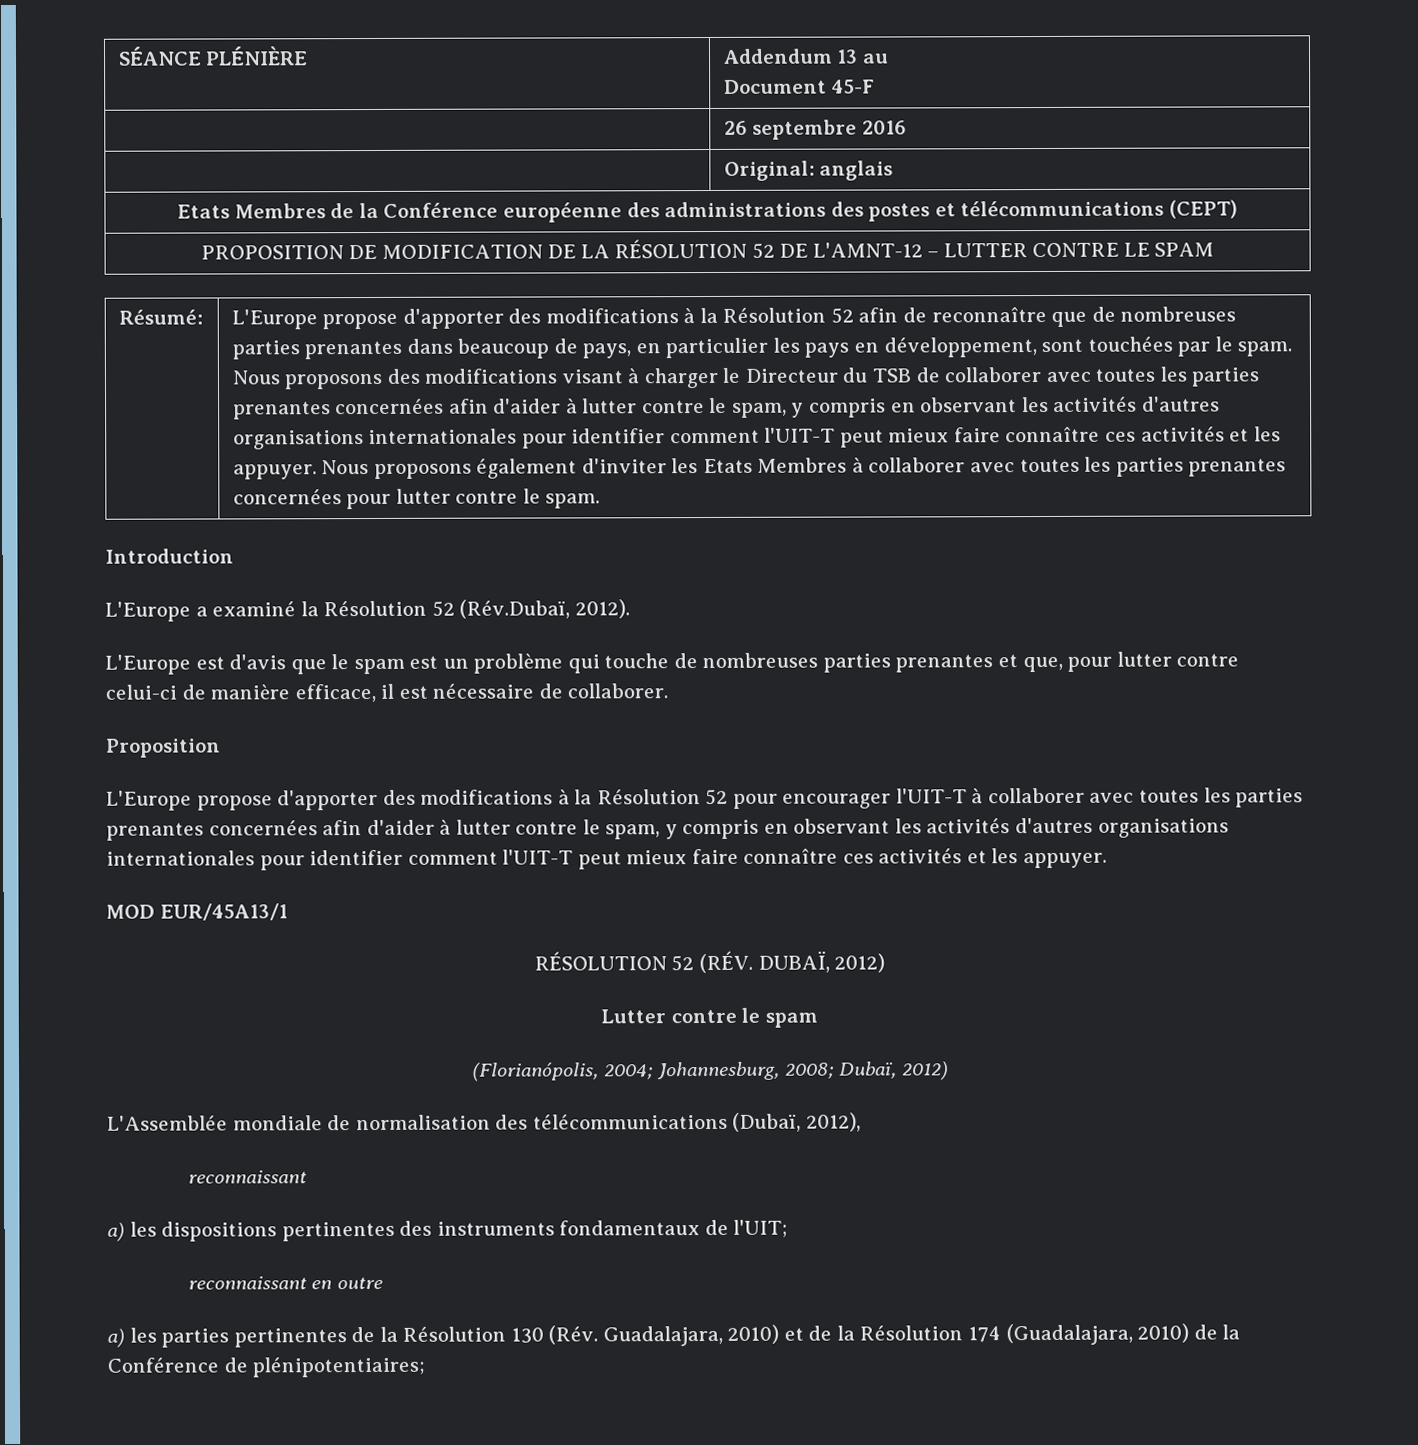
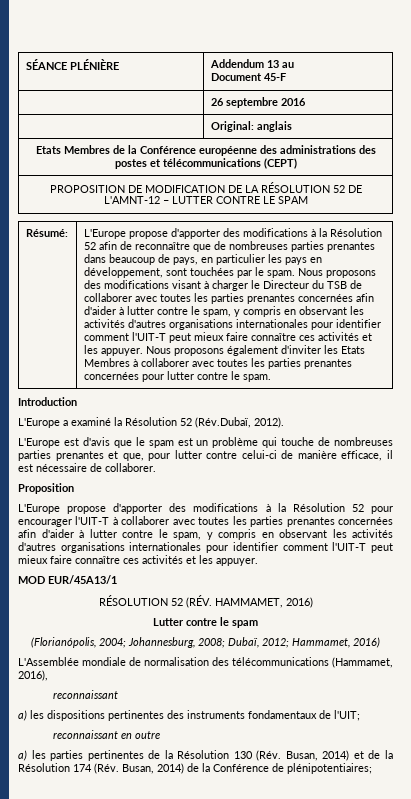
- RÉSOLUTION 52 (RÉV. DUBAÏ, 2012)
+ RÉSOLUTION 52 (RÉV. HAMMAMET, 2016)
- (Florianópolis, 2004; Johannesburg, 2008; Dubaï, 2012)
+ (Florianópolis, 2004; Johannesburg, 2008; Dubaï, 2012; Hammamet, 2016)
- L'Assemblée mondiale de normalisation des télécommunications (Dubaï, 2012),
+ L'Assemblée mondiale de normalisation des télécommunications (Hammamet, 2016),
- a) les parties pertinentes de la Résolution 130 (Rév. Guadalajara, 2010) et de la Résolution 174 (Guadalajara, 2010) de la Conférence de plénipotentiaires;
+ a) les parties pertinentes de la Résolution 130 (Rév. Busan, 2014) et de la Résolution 174 (Rév. Busan, 2014) de la Conférence de plénipotentiaires;

